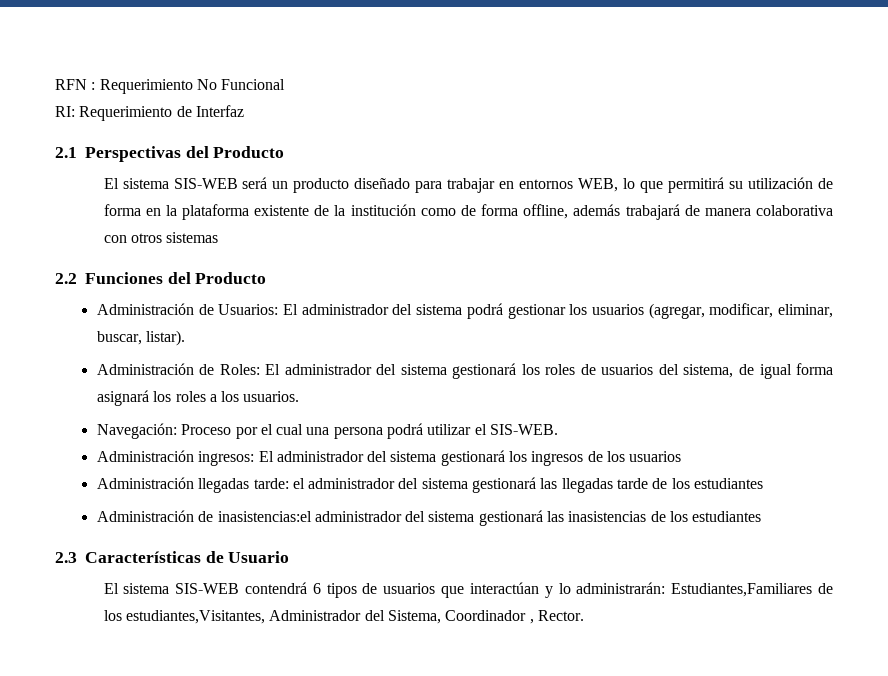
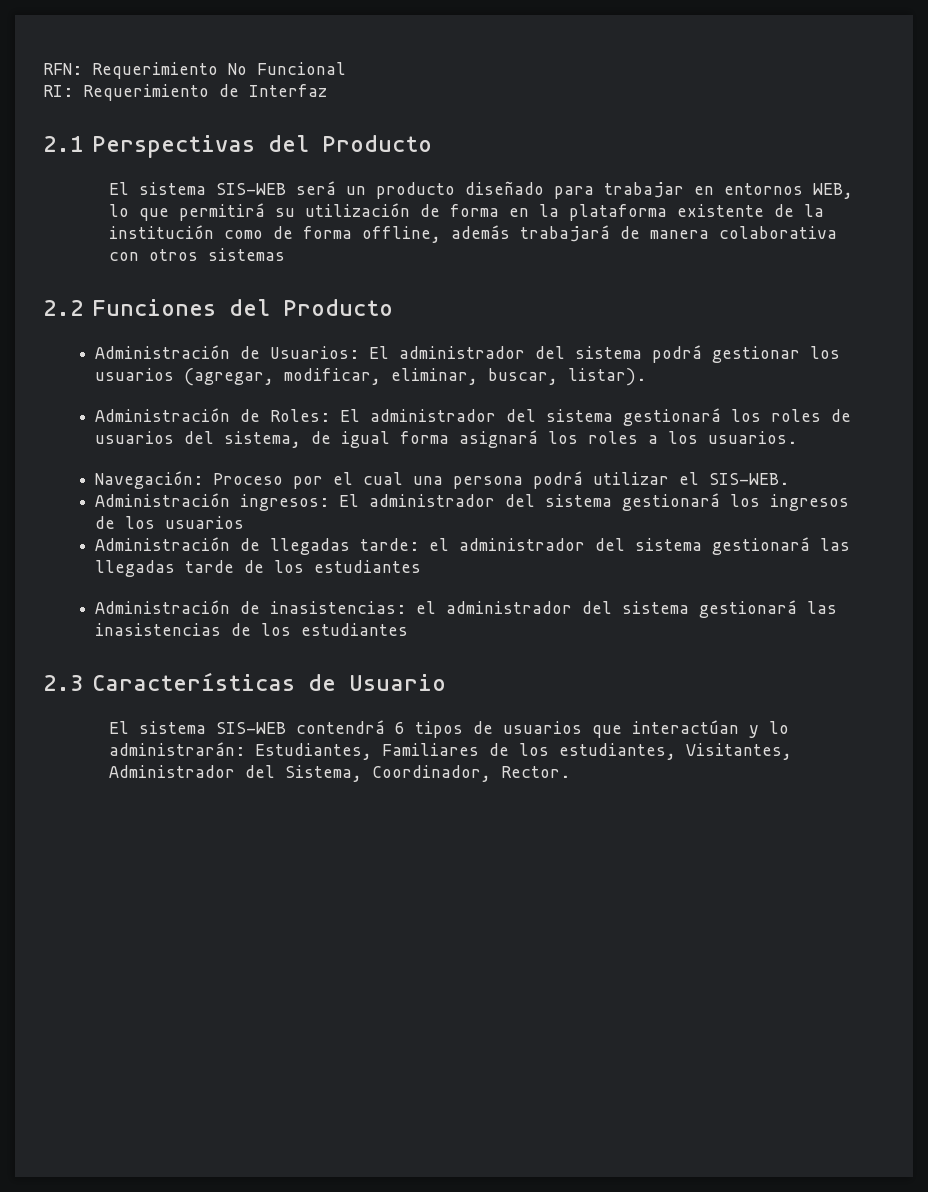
- RFN : Requerimiento No Funcional
+ RFN: Requerimiento No Funcional
- Administración llegadas tarde: el administrador del sistema gestionará las llegadas tarde de los estudiantes
+ Administración de llegadas tarde: el administrador del sistema gestionará las llegadas tarde de los estudiantes
- Administración de inasistencias:el administrador del sistema gestionará las inasistencias de los estudiantes
+ Administración de inasistencias: el administrador del sistema gestionará las inasistencias de los estudiantes
- El sistema SIS-WEB contendrá 6 tipos de usuarios que interactúan y lo administrarán: Estudiantes,Familiares de los estudiantes,Visitantes, Administrador del Sistema, Coordinador , Rector.
+ El sistema SIS-WEB contendrá 6 tipos de usuarios que interactúan y lo administrarán: Estudiantes, Familiares de los estudiantes, Visitantes, Administrador del Sistema, Coordinador, Rector.

